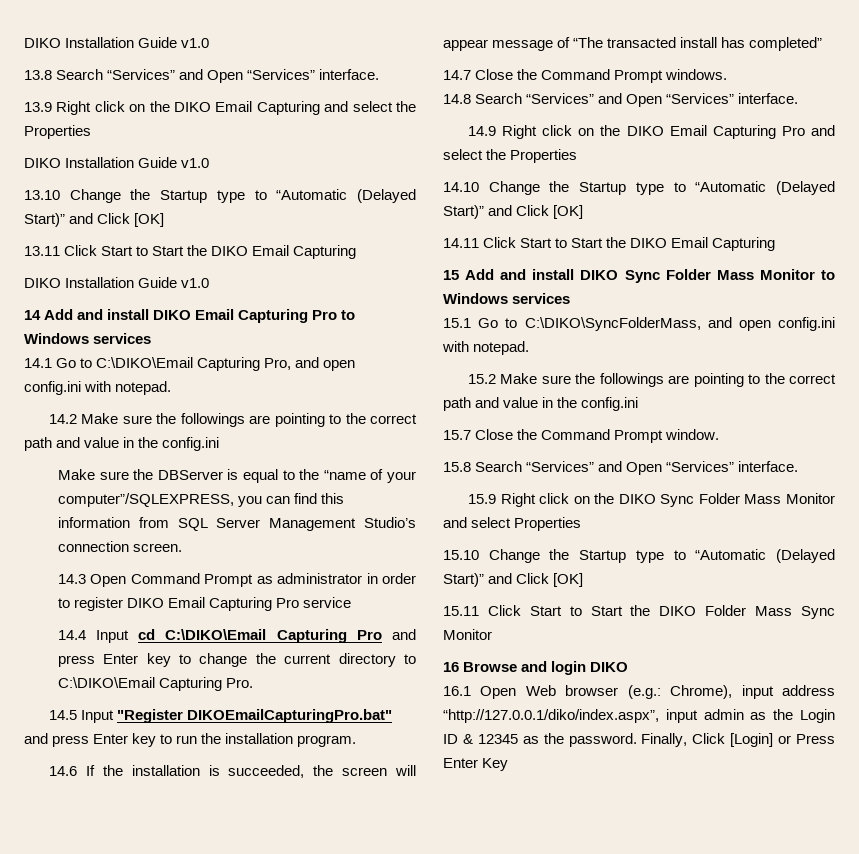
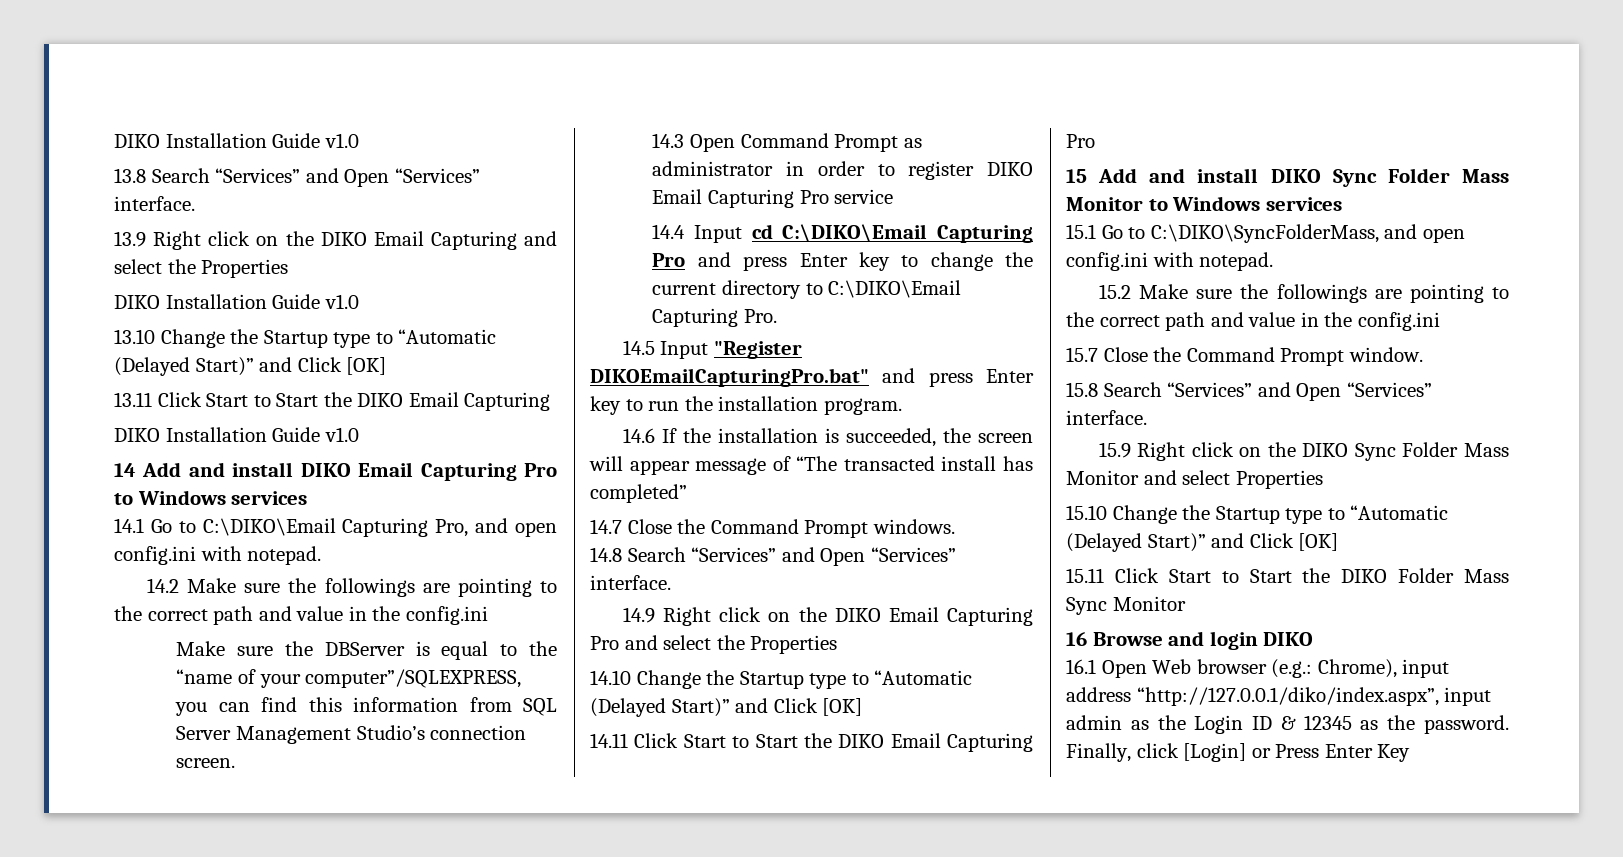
- 14.11 Click Start to Start the DIKO Email Capturing
+ 14.11 Click Start to Start the DIKO Email Capturing Pro
- Finally, Click [Login] or Press Enter Key
+ Finally, click [Login] or Press Enter Key

